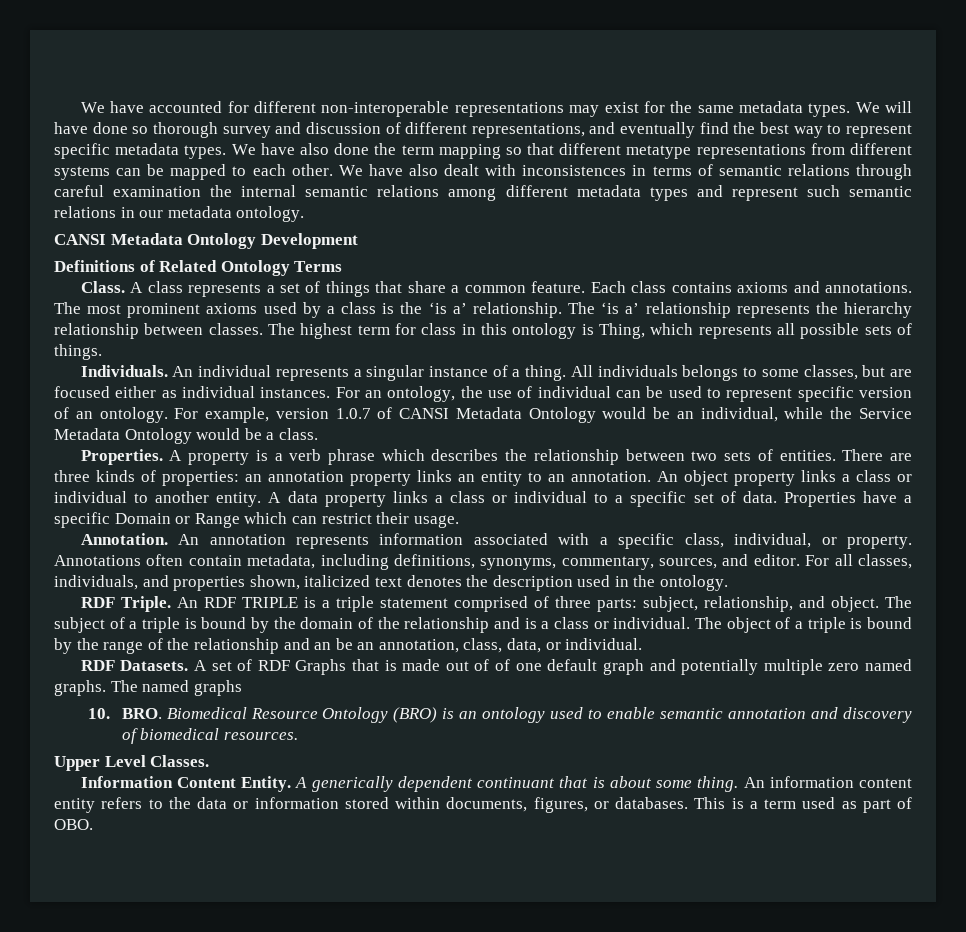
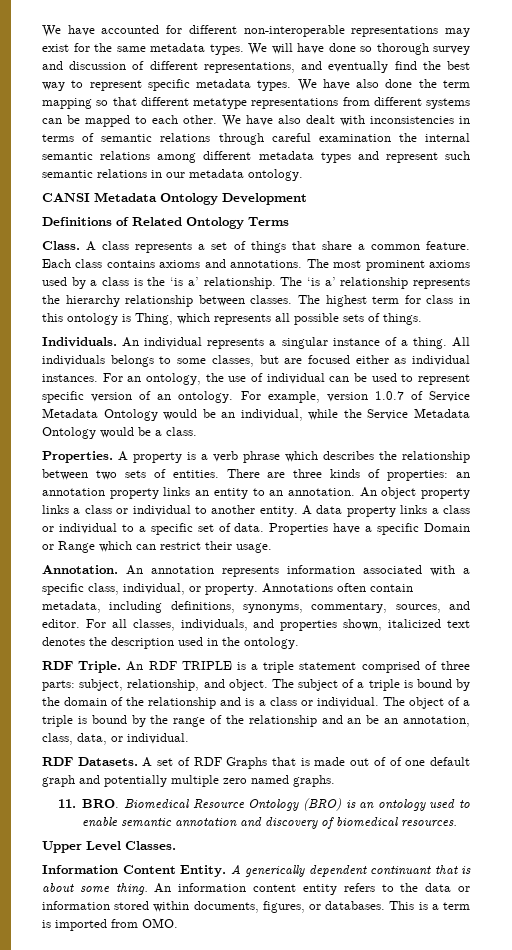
- We have also dealt with inconsistences in terms of semantic relations through careful examination the internal semantic relations among different metadata types and represent such semantic relations in our metadata ontology.
+ We have also dealt with inconsistencies in terms of semantic relations through careful examination the internal semantic relations among different metadata types and represent such semantic relations in our metadata ontology.
- For example, version 1.0.7 of CANSI Metadata Ontology would be an individual, while the Service Metadata Ontology would be a class.
+ For example, version 1.0.7 of Service Metadata Ontology would be an individual, while the Service Metadata Ontology would be a class.
- A set of RDF Graphs that is made out of of one default graph and potentially multiple zero named graphs. The named graphs
- 10. BRO. Biomedical Resource Ontology (BRO) is an ontology used to enable semantic annotation and discovery of biomedical resources.
+ A set of RDF Graphs that is made out of of one default graph and potentially multiple zero named graphs.
+ 11. BRO. Biomedical Resource Ontology (BRO) is an ontology used to enable semantic annotation and discovery of biomedical resources.
- This is a term used as part of OBO.
+ This is a term is imported from OMO.

